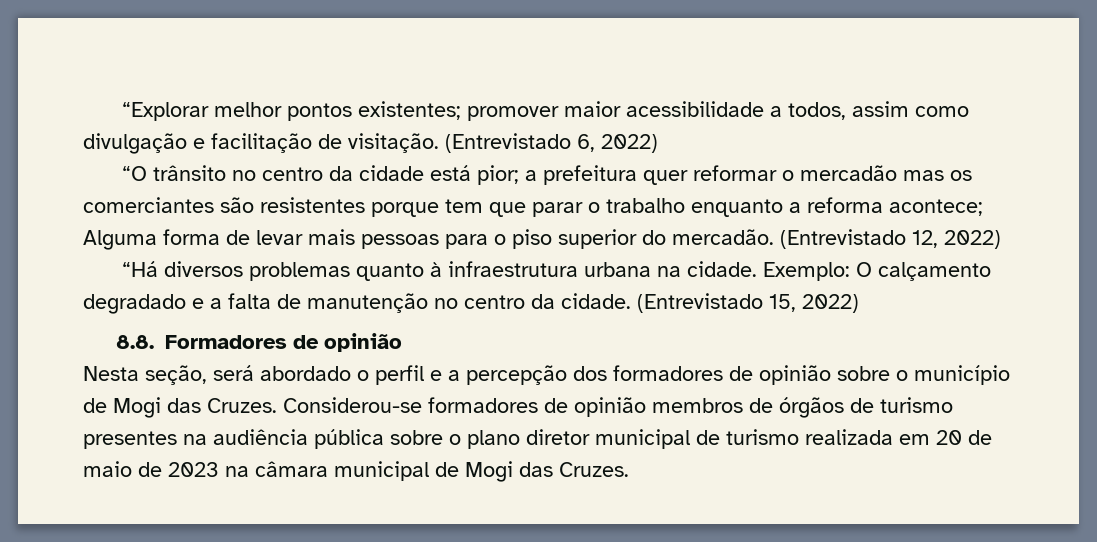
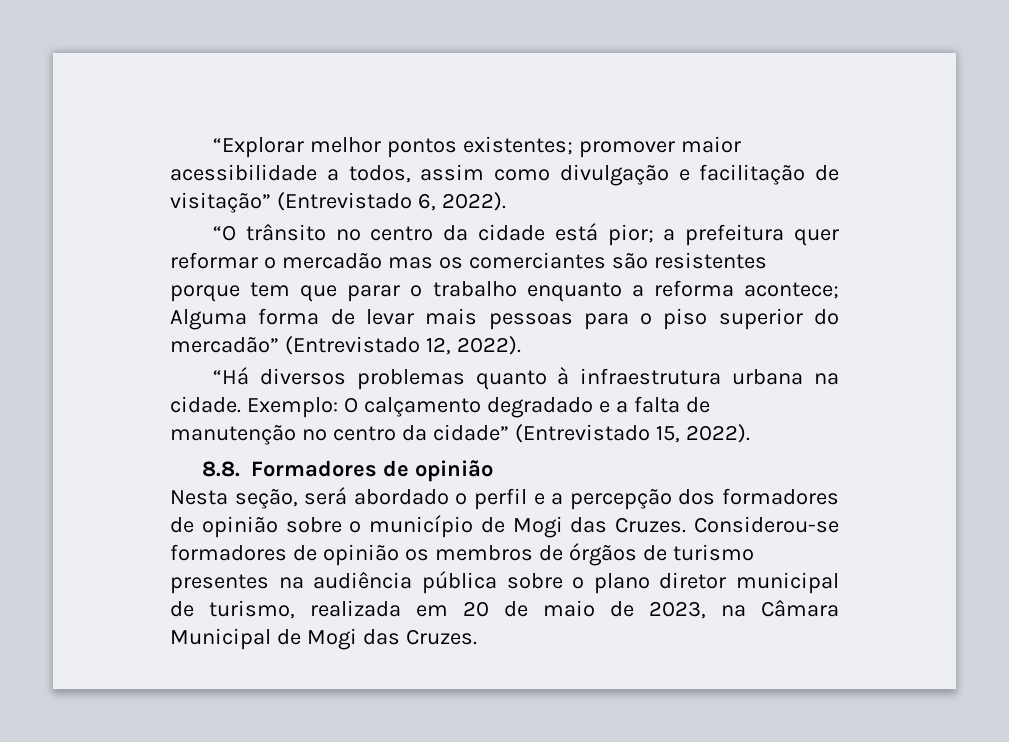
- “Explorar melhor pontos existentes; promover maior acessibilidade a todos, assim como divulgação e facilitação de visitação. (Entrevistado 6, 2022)
+ “Explorar melhor pontos existentes; promover maior acessibilidade a todos, assim como divulgação e facilitação de visitação” (Entrevistado 6, 2022).
- “O trânsito no centro da cidade está pior; a prefeitura quer reformar o mercadão mas os comerciantes são resistentes porque tem que parar o trabalho enquanto a reforma acontece; Alguma forma de levar mais pessoas para o piso superior do mercadão. (Entrevistado 12, 2022)
+ “O trânsito no centro da cidade está pior; a prefeitura quer reformar o mercadão mas os comerciantes são resistentes porque tem que parar o trabalho enquanto a reforma acontece; Alguma forma de levar mais pessoas para o piso superior do mercadão” (Entrevistado 12, 2022).
- Exemplo: O calçamento degradado e a falta de manutenção no centro da cidade. (Entrevistado 15, 2022)
+ Exemplo: O calçamento degradado e a falta de manutenção no centro da cidade” (Entrevistado 15, 2022).
- Considerou-se formadores de opinião membros de órgãos de turismo presentes na audiência pública sobre o plano diretor municipal de turismo realizada em 20 de maio de 2023 na câmara municipal de Mogi das Cruzes.
+ Considerou-se formadores de opinião os membros de órgãos de turismo presentes na audiência pública sobre o plano diretor municipal de turismo, realizada em 20 de maio de 2023, na Câmara Municipal de Mogi das Cruzes.

